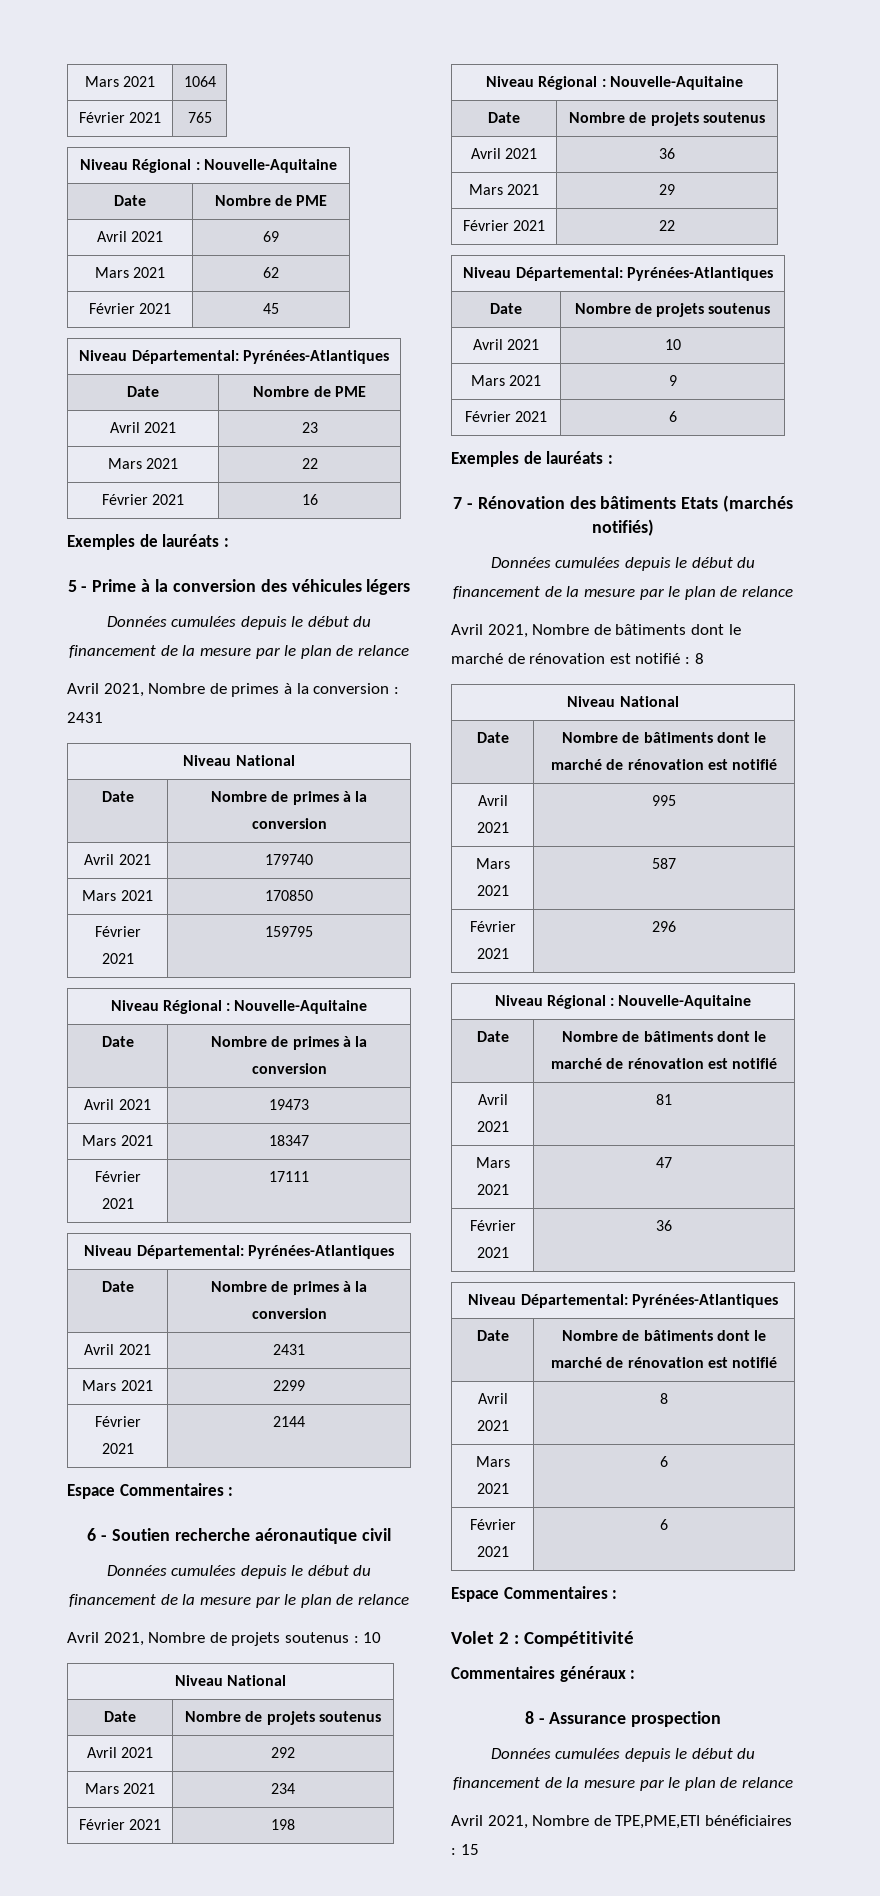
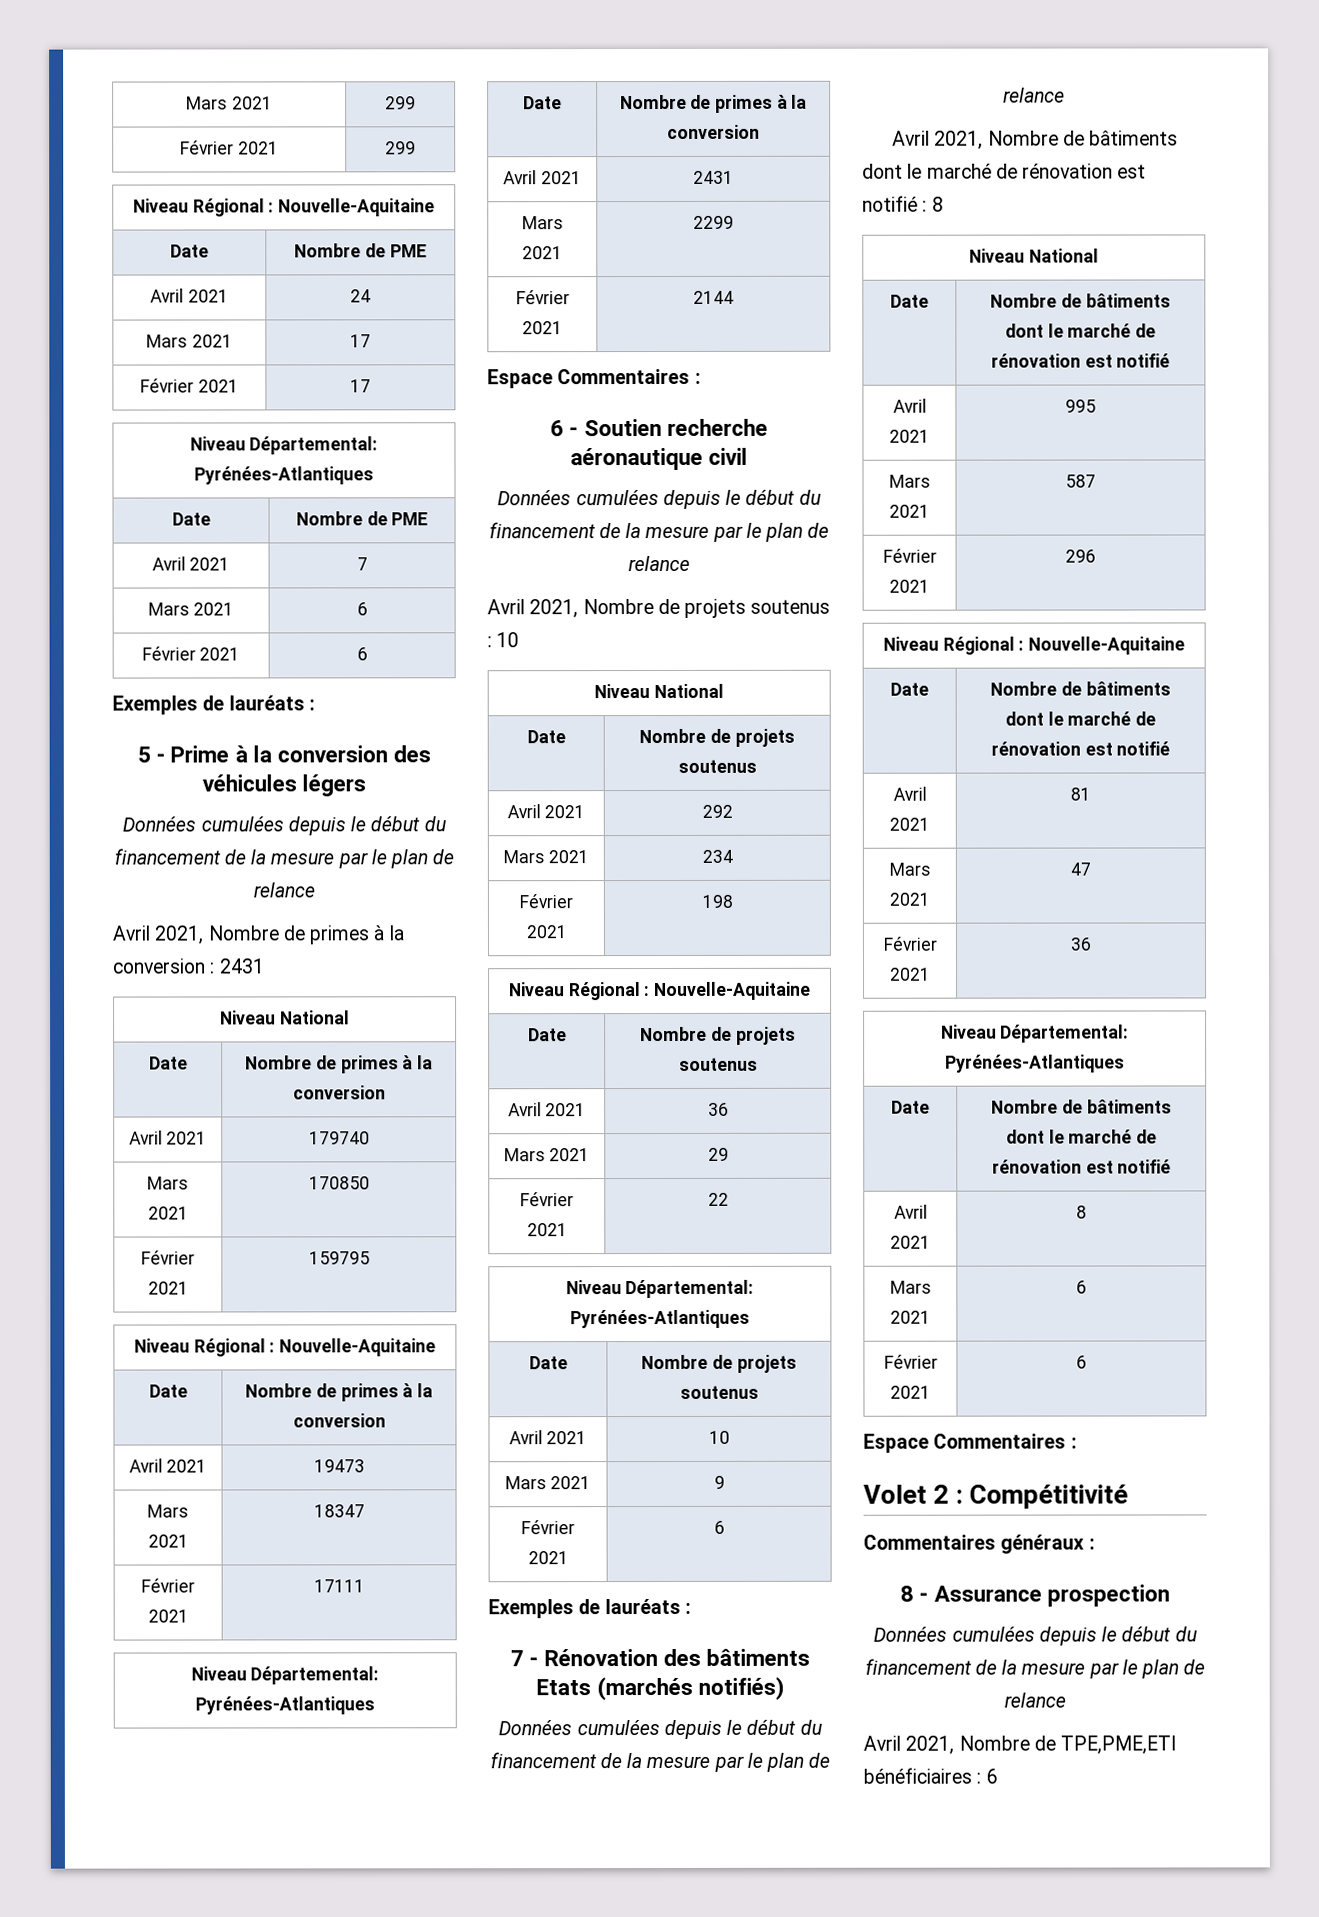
- Mars 2021 | 1064
- Février 2021 | 765
+ Mars 2021 | 299
+ Février 2021 | 299
- Avril 2021 | 69
- Mars 2021 | 62
- Février 2021 | 45
+ Avril 2021 | 24
+ Mars 2021 | 17
+ Février 2021 | 17
- Avril 2021 | 23
- Mars 2021 | 22
- Février 2021 | 16
+ Avril 2021 | 7
+ Mars 2021 | 6
+ Février 2021 | 6
- Avril 2021, Nombre de TPE,PME,ETI bénéficiaires : 15
+ Avril 2021, Nombre de TPE,PME,ETI bénéficiaires : 6

